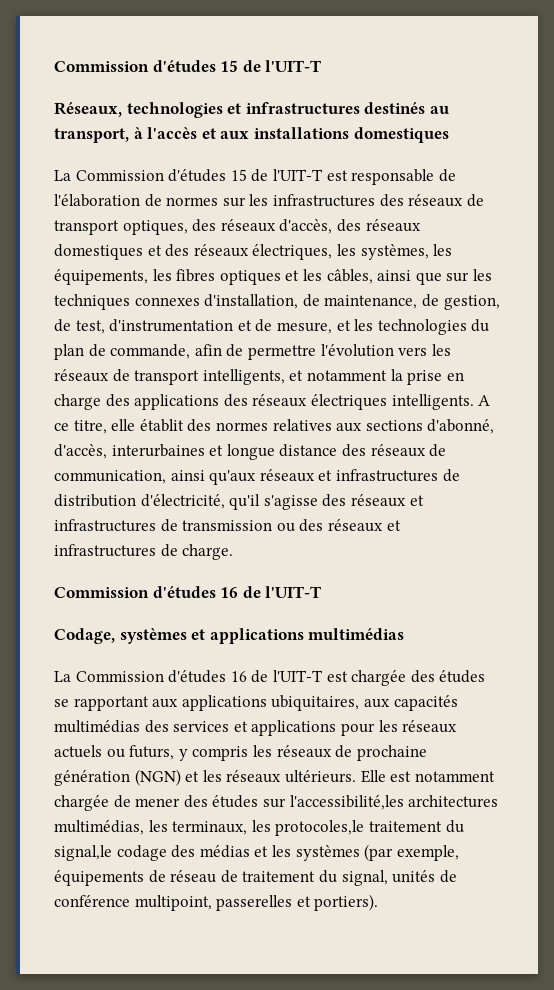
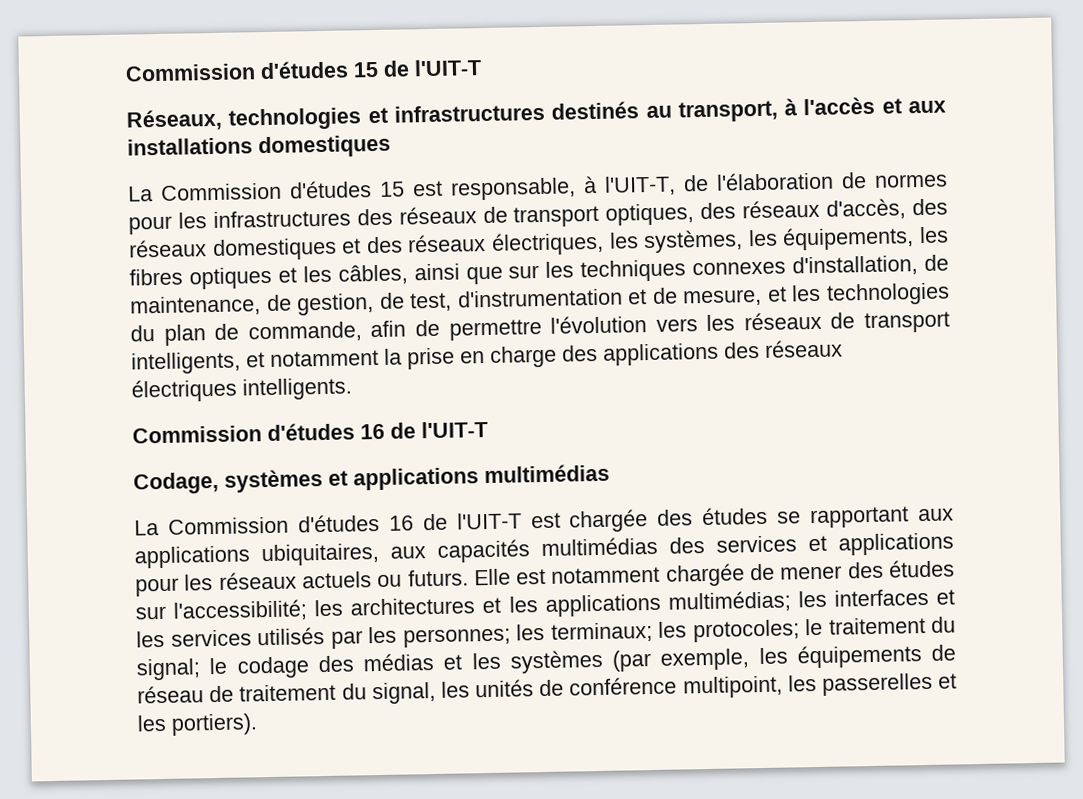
- La Commission d'études 15 de l'UIT-T est responsable de l'élaboration de normes sur les infrastructures des réseaux de transport optiques, des réseaux d'accès, des réseaux domestiques et des réseaux électriques, les systèmes, les équipements, les fibres optiques et les câbles, ainsi que sur les techniques connexes d'installation, de maintenance, de gestion, de test, d'instrumentation et de mesure, et les technologies du plan de commande, afin de permettre l'évolution vers les réseaux de transport intelligents, et notamment la prise en charge des applications des réseaux électriques intelligents. A ce titre, elle établit des normes relatives aux sections d'abonné, d'accès, interurbaines et longue distance des réseaux de communication, ainsi qu'aux réseaux et infrastructures de distribution d'électricité, qu'il s'agisse des réseaux et infrastructures de transmission ou des réseaux et infrastructures de charge.
+ La Commission d'études 15 est responsable, à l'UIT-T, de l'élaboration de normes pour les infrastructures des réseaux de transport optiques, des réseaux d'accès, des réseaux domestiques et des réseaux électriques, les systèmes, les équipements, les fibres optiques et les câbles, ainsi que sur les techniques connexes d'installation, de maintenance, de gestion, de test, d'instrumentation et de mesure, et les technologies du plan de commande, afin de permettre l'évolution vers les réseaux de transport intelligents, et notamment la prise en charge des applications des réseaux électriques intelligents.
- La Commission d'études 16 de l'UIT-T est chargée des études se rapportant aux applications ubiquitaires, aux capacités multimédias des services et applications pour les réseaux actuels ou futurs, y compris les réseaux de prochaine génération (NGN) et les réseaux ultérieurs.
+ La Commission d'études 16 de l'UIT-T est chargée des études se rapportant aux applications ubiquitaires, aux capacités multimédias des services et applications pour les réseaux actuels ou futurs.
- Elle est notamment chargée de mener des études sur l'accessibilité,les architectures multimédias, les terminaux, les protocoles,le traitement du signal,le codage des médias et les systèmes (par exemple, équipements de réseau de traitement du signal, unités de conférence multipoint, passerelles et portiers).
+ Elle est notamment chargée de mener des études sur l'accessibilité; les architectures et les applications multimédias; les interfaces et les services utilisés par les personnes; les terminaux; les protocoles; le traitement du signal; le codage des médias et les systèmes (par exemple, les équipements de réseau de traitement du signal, les unités de conférence multipoint, les passerelles et les portiers).

